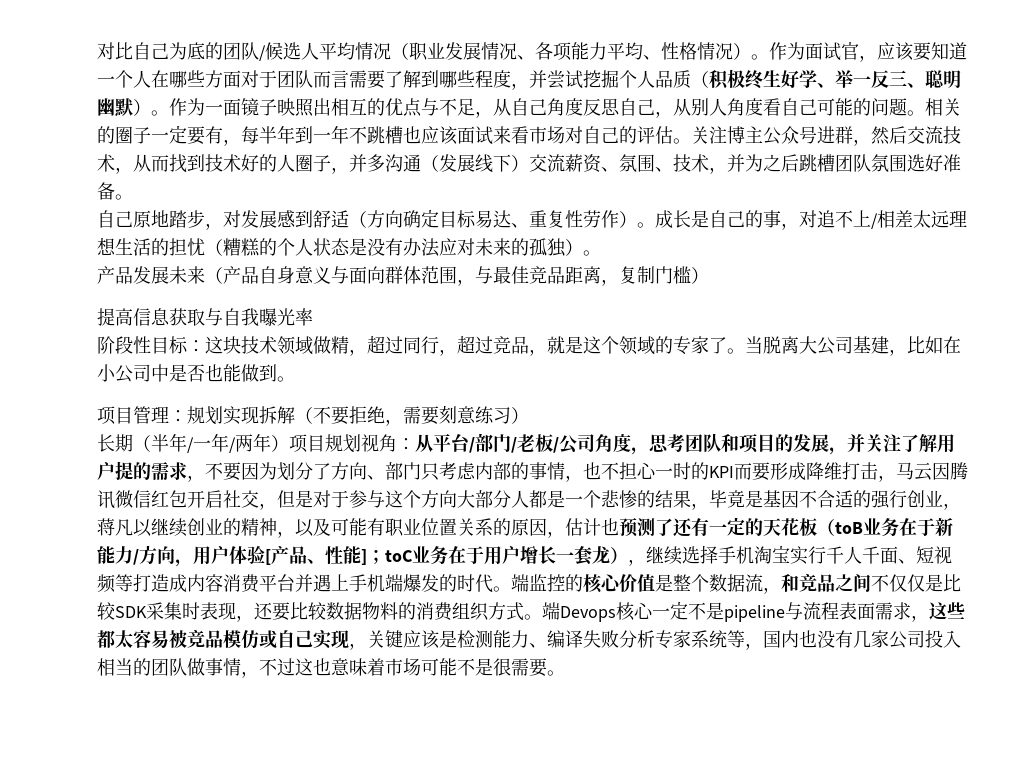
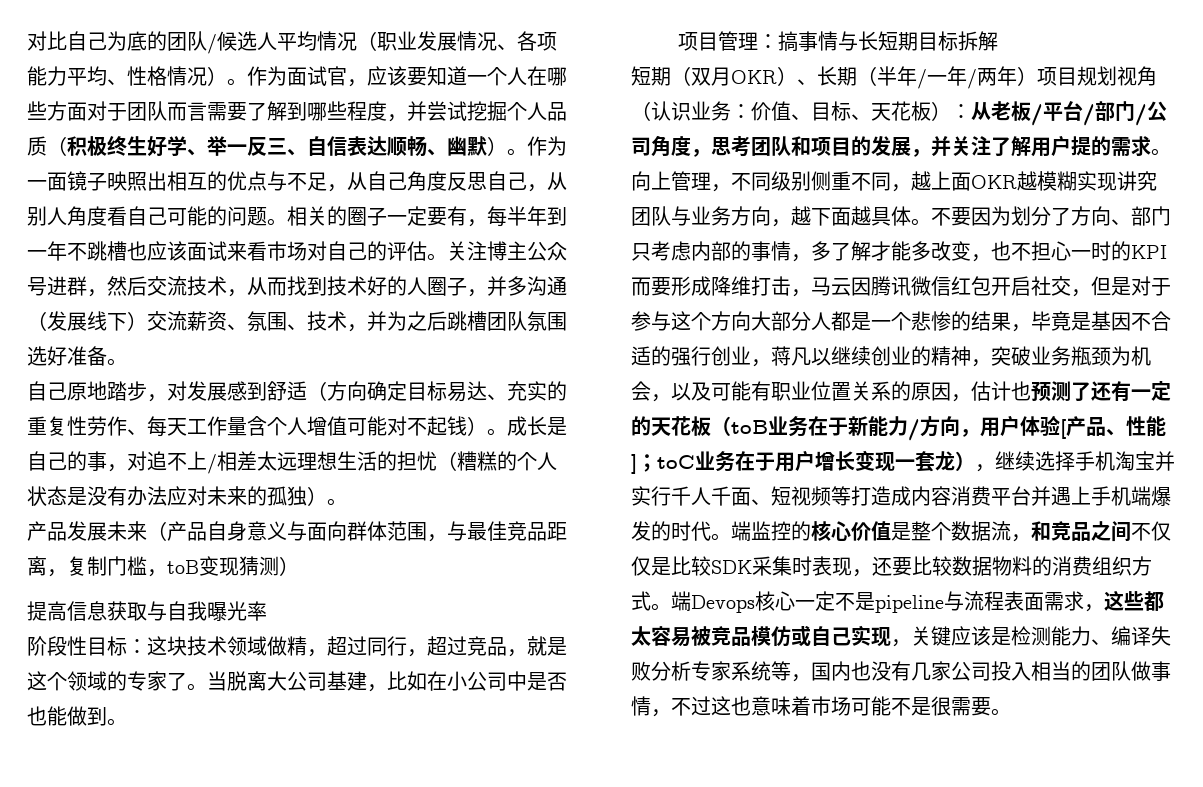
- 作为面试官，应该要知道一个人在哪些方面对于团队而言需要了解到哪些程度，并尝试挖掘个人品质（积极终生好学、举一反三、聪明幽默）。
+ 作为面试官，应该要知道一个人在哪些方面对于团队而言需要了解到哪些程度，并尝试挖掘个人品质（积极终生好学、举一反三、自信表达顺畅、幽默）。
- 自己原地踏步，对发展感到舒适（方向确定目标易达、重复性劳作）。
+ 自己原地踏步，对发展感到舒适（方向确定目标易达、充实的重复性劳作、每天工作量含个人增值可能对不起钱）。
- 产品发展未来（产品自身意义与面向群体范围，与最佳竞品距离，复制门槛）
+ 产品发展未来（产品自身意义与面向群体范围，与最佳竞品距离，复制门槛，toB变现猜测）
- 规划实现拆解（不要拒绝，需要刻意练习）
- 长期（半年/一年/两年）项目规划视角：从平台/部门/老板/公司角度，思考团队和项目的发展，并关注了解用户提的需求，不要因为划分了方向、部门只考虑内部的事情，也不担心一时的KPI而要形成降维打击，马云因腾讯微信红包开启社交，但是对于参与这个方向大部分人都是一个悲惨的结果，毕竟是基因不合适的强行创业，蒋凡以继续创业的精神，以及可能有职业位置关系的原因，估计也预测了还有一定的天花板（toB业务在于新能力/方向，用户体验[产品、性能]；
+ 搞事情与长短期目标拆解
+ 短期（双月OKR）、长期（半年/一年/两年）项目规划视角（认识业务：价值、目标、天花板）：从老板/平台/部门/公司角度，思考团队和项目的发展，并关注了解用户提的需求。向上管理，不同级别侧重不同，越上面OKR越模糊实现讲究团队与业务方向，越下面越具体。不要因为划分了方向、部门只考虑内部的事情，多了解才能多改变，也不担心一时的KPI而要形成降维打击，马云因腾讯微信红包开启社交，但是对于参与这个方向大部分人都是一个悲惨的结果，毕竟是基因不合适的强行创业，蒋凡以继续创业的精神，突破业务瓶颈为机会，以及可能有职业位置关系的原因，估计也预测了还有一定的天花板（toB业务在于新能力/方向，用户体验[产品、性能]；
- toC业务在于用户增长一套龙），继续选择手机淘宝实行千人千面、短视频等打造成内容消费平台并遇上手机端爆发的时代。
+ toC业务在于用户增长变现一套龙），继续选择手机淘宝并实行千人千面、短视频等打造成内容消费平台并遇上手机端爆发的时代。

